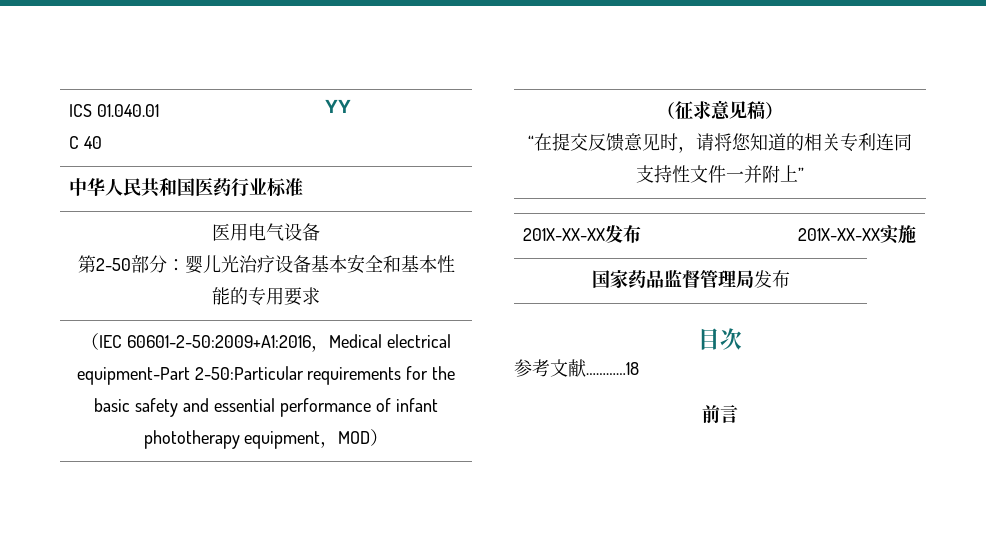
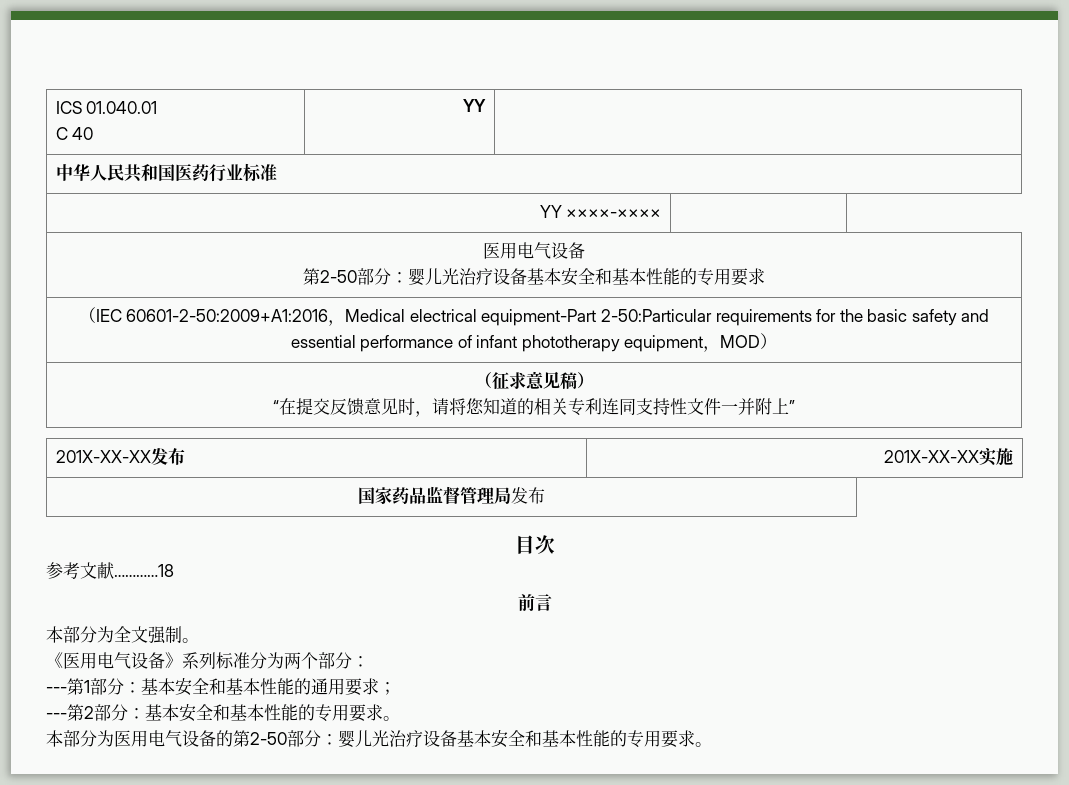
+ YY ××××-×××× |
+ 本部分为全文强制。
+ 《医用电气设备》系列标准分为两个部分：
+ ---第1部分：基本安全和基本性能的通用要求；
+ ---第2部分：基本安全和基本性能的专用要求。
+ 本部分为医用电气设备的第2-50部分：婴儿光治疗设备基本安全和基本性能的专用要求。

